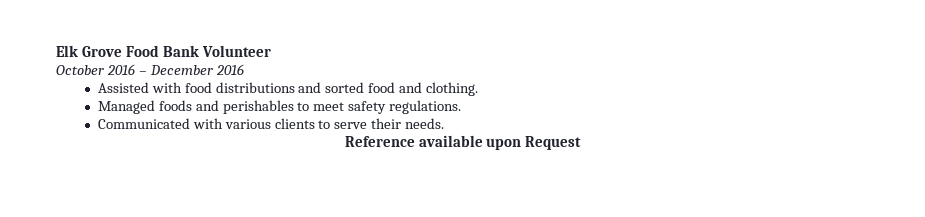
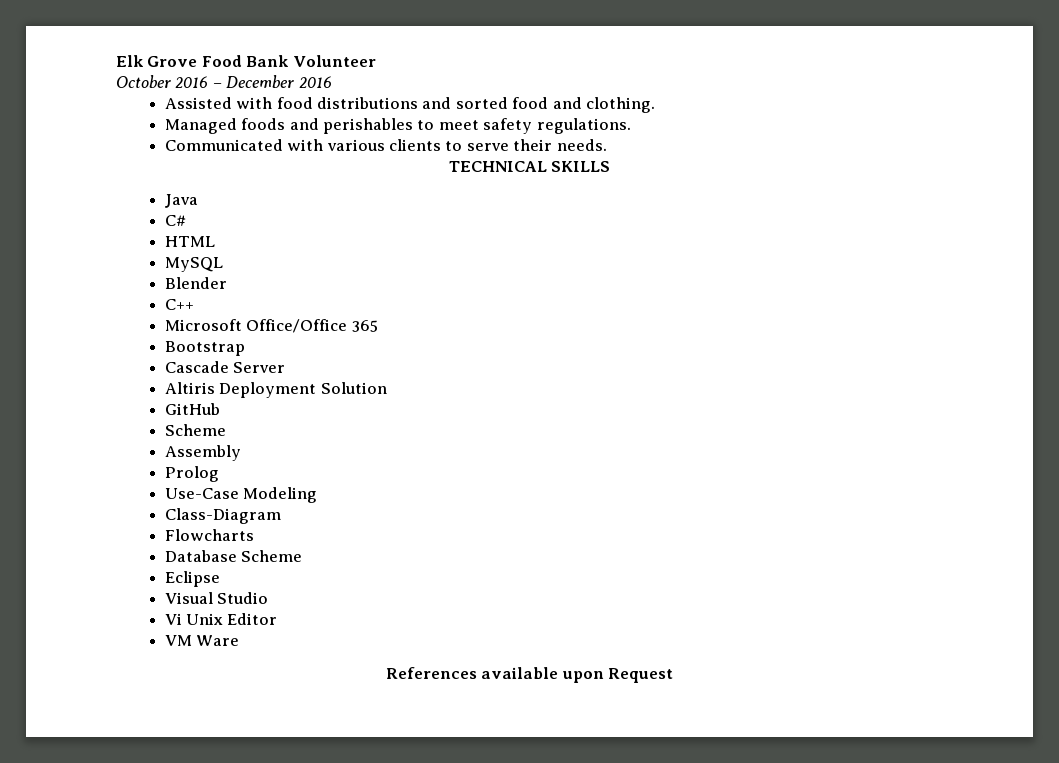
- Reference available upon Request
+ TECHNICAL SKILLS
+ Java
+ C#
+ HTML
+ MySQL
+ Blender
+ C++
+ Microsoft Office/Office 365
+ Bootstrap
+ Cascade Server
+ Altiris Deployment Solution
+ GitHub
+ Scheme
+ Assembly
+ Prolog
+ Use-Case Modeling
+ Class-Diagram
+ Flowcharts
+ Database Scheme
+ Eclipse
+ Visual Studio
+ Vi Unix Editor
+ VM Ware
+ References available upon Request

